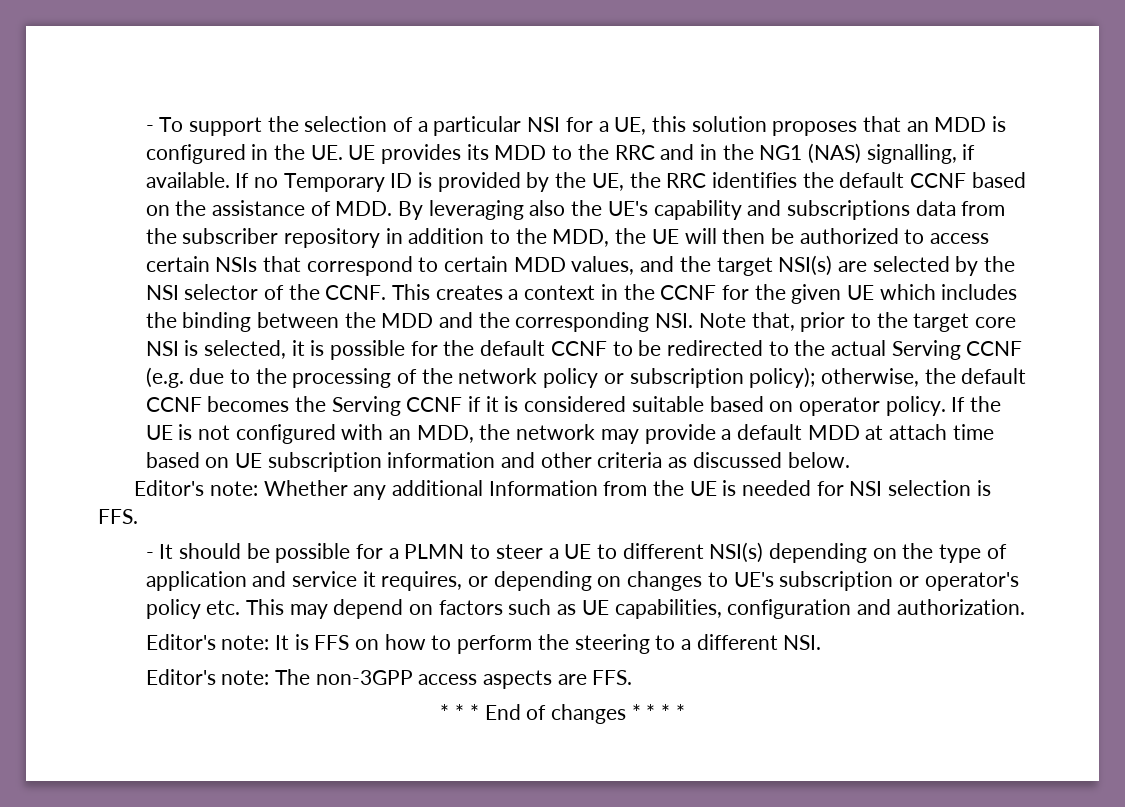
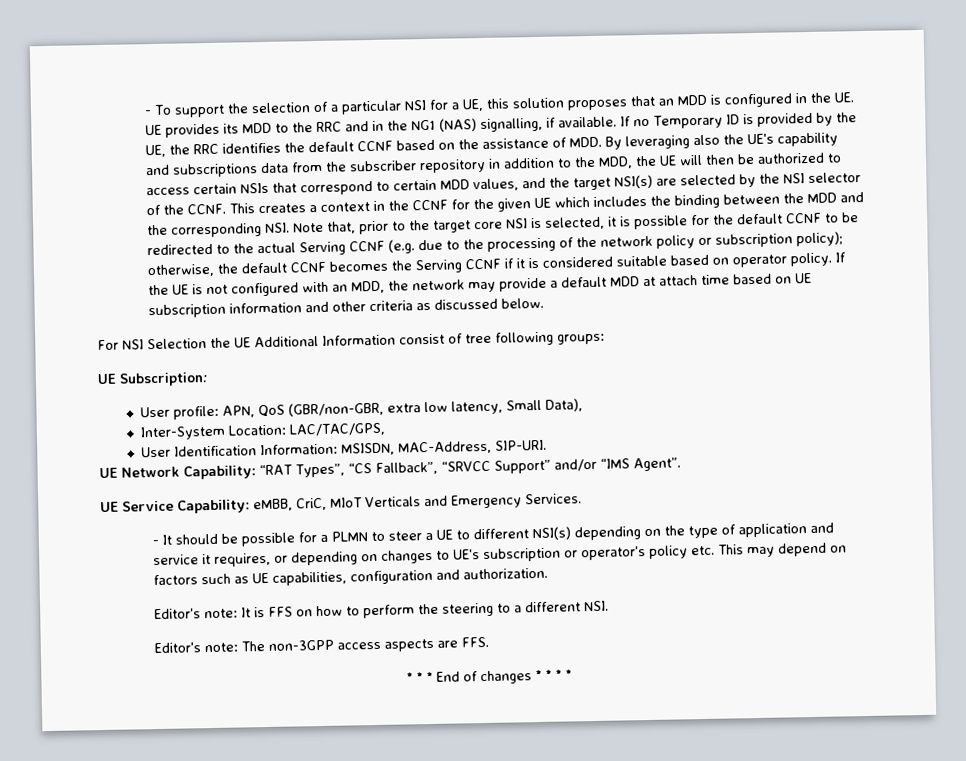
- Editor's note: Whether any additional Information from the UE is needed for NSI selection is FFS.
+ For NSI Selection the UE Additional Information consist of tree following groups:
+ UE Subscription:
+ User profile: APN, QoS (GBR/non-GBR, extra low latency, Small Data),
+ Inter-System Location: LAC/TAC/GPS,
+ User Identification Information: MSISDN, MAC-Address, SIP-URI.
+ UE Network Capability: “RAT Types”, “CS Fallback”, “SRVCC Support” and/or “IMS Agent”.
+ UE Service Capability: eMBB, CriC, MIoT Verticals and Emergency Services.

